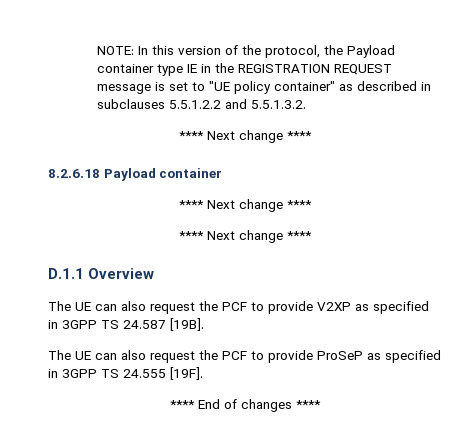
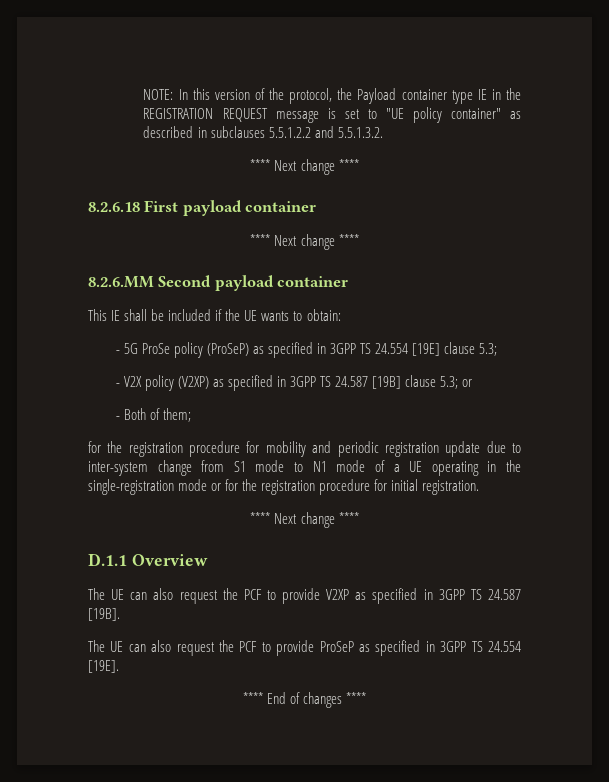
- 8.2.6.18 Payload container
+ 8.2.6.18 First payload container
+ 8.2.6.MM Second payload container
+ This IE shall be included if the UE wants to obtain:
+ - 5G ProSe policy (ProSeP) as specified in 3GPP TS 24.554 [19E] clause 5.3;
+ - V2X policy (V2XP) as specified in 3GPP TS 24.587 [19B] clause 5.3; or
+ - Both of them;
+ for the registration procedure for mobility and periodic registration update due to inter-system change from S1 mode to N1 mode of a UE operating in the single-registration mode or for the registration procedure for initial registration.
- The UE can also request the PCF to provide ProSeP as specified in 3GPP TS 24.555 [19F].
+ The UE can also request the PCF to provide ProSeP as specified in 3GPP TS 24.554 [19E].

